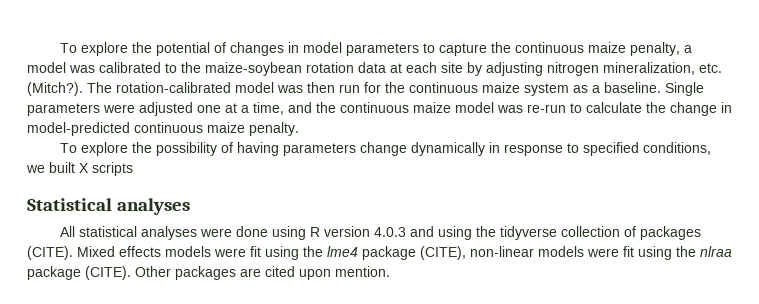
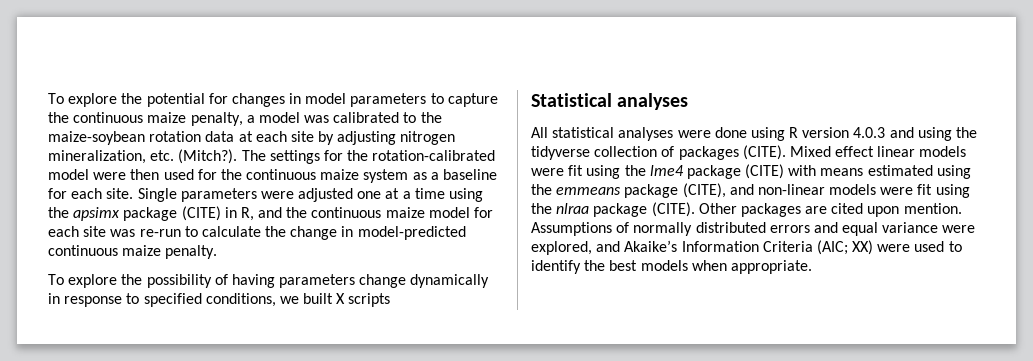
- To explore the potential of changes in model parameters to capture the continuous maize penalty, a model was calibrated to the maize-soybean rotation data at each site by adjusting nitrogen mineralization, etc. (Mitch?).
+ To explore the potential for changes in model parameters to capture the continuous maize penalty, a model was calibrated to the maize-soybean rotation data at each site by adjusting nitrogen mineralization, etc. (Mitch?).
- The rotation-calibrated model was then run for the continuous maize system as a baseline.
+ The settings for the rotation-calibrated model were then used for the continuous maize system as a baseline for each site.
- Single parameters were adjusted one at a time, and the continuous maize model was re-run to calculate the change in model-predicted continuous maize penalty.
+ Single parameters were adjusted one at a time using the apsimx package (CITE) in R, and the continuous maize model for each site was re-run to calculate the change in model-predicted continuous maize penalty.
- Mixed effects models were fit using the lme4 package (CITE), non-linear models were fit using the nlraa package (CITE).
+ Mixed effect linear models were fit using the lme4 package (CITE) with means estimated using the emmeans package (CITE), and non-linear models were fit using the nlraa package (CITE).
+ Assumptions of normally distributed errors and equal variance were explored, and Akaike’s Information Criteria (AIC; XX) were used to identify the best models when appropriate.

